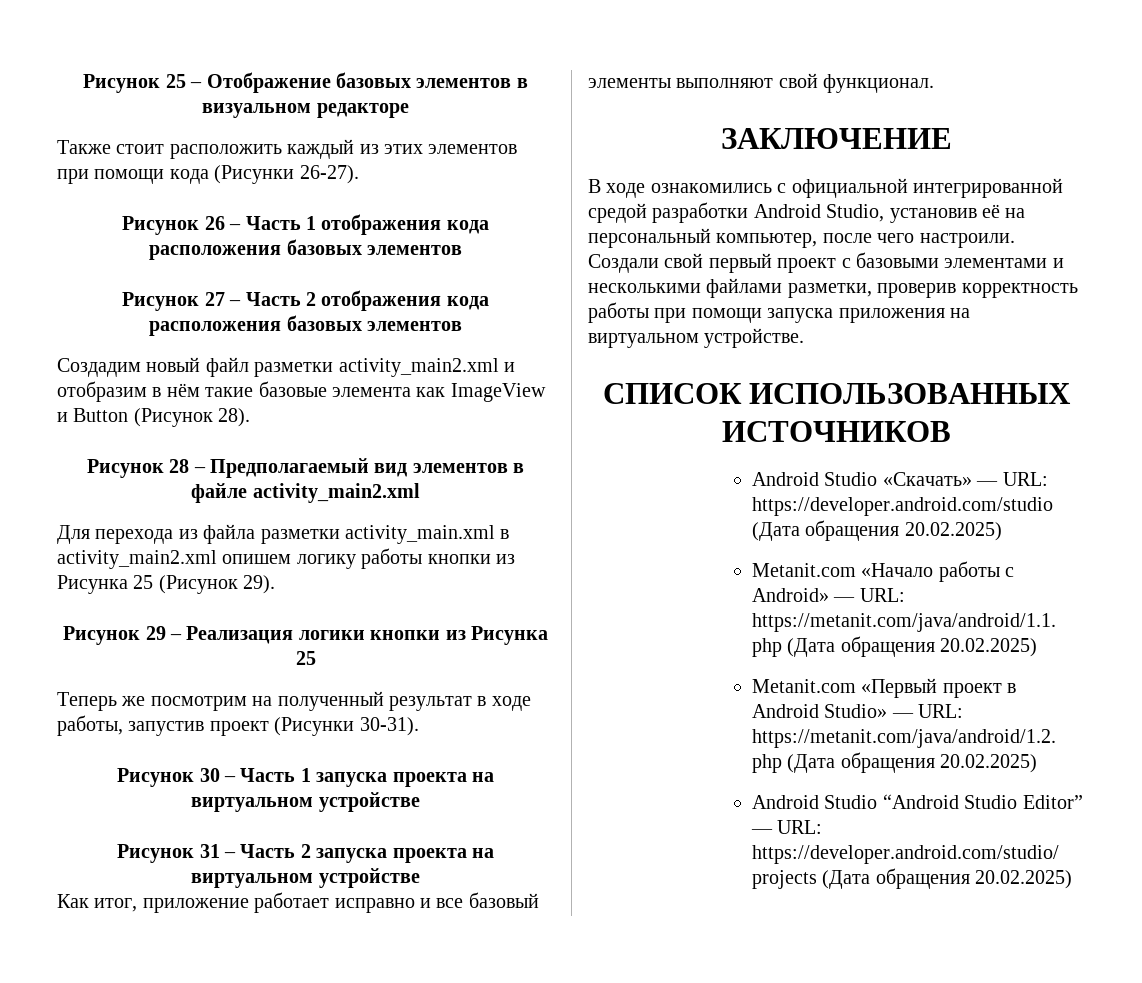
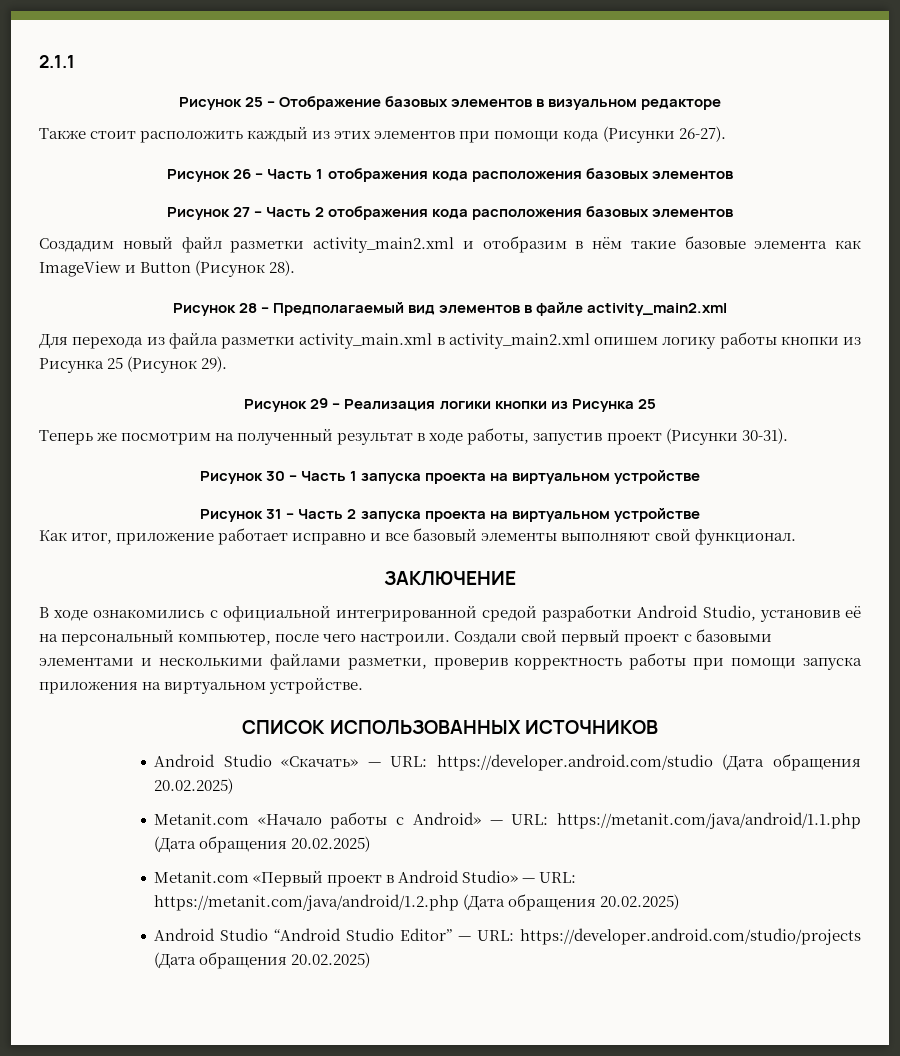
+ 2.1.1

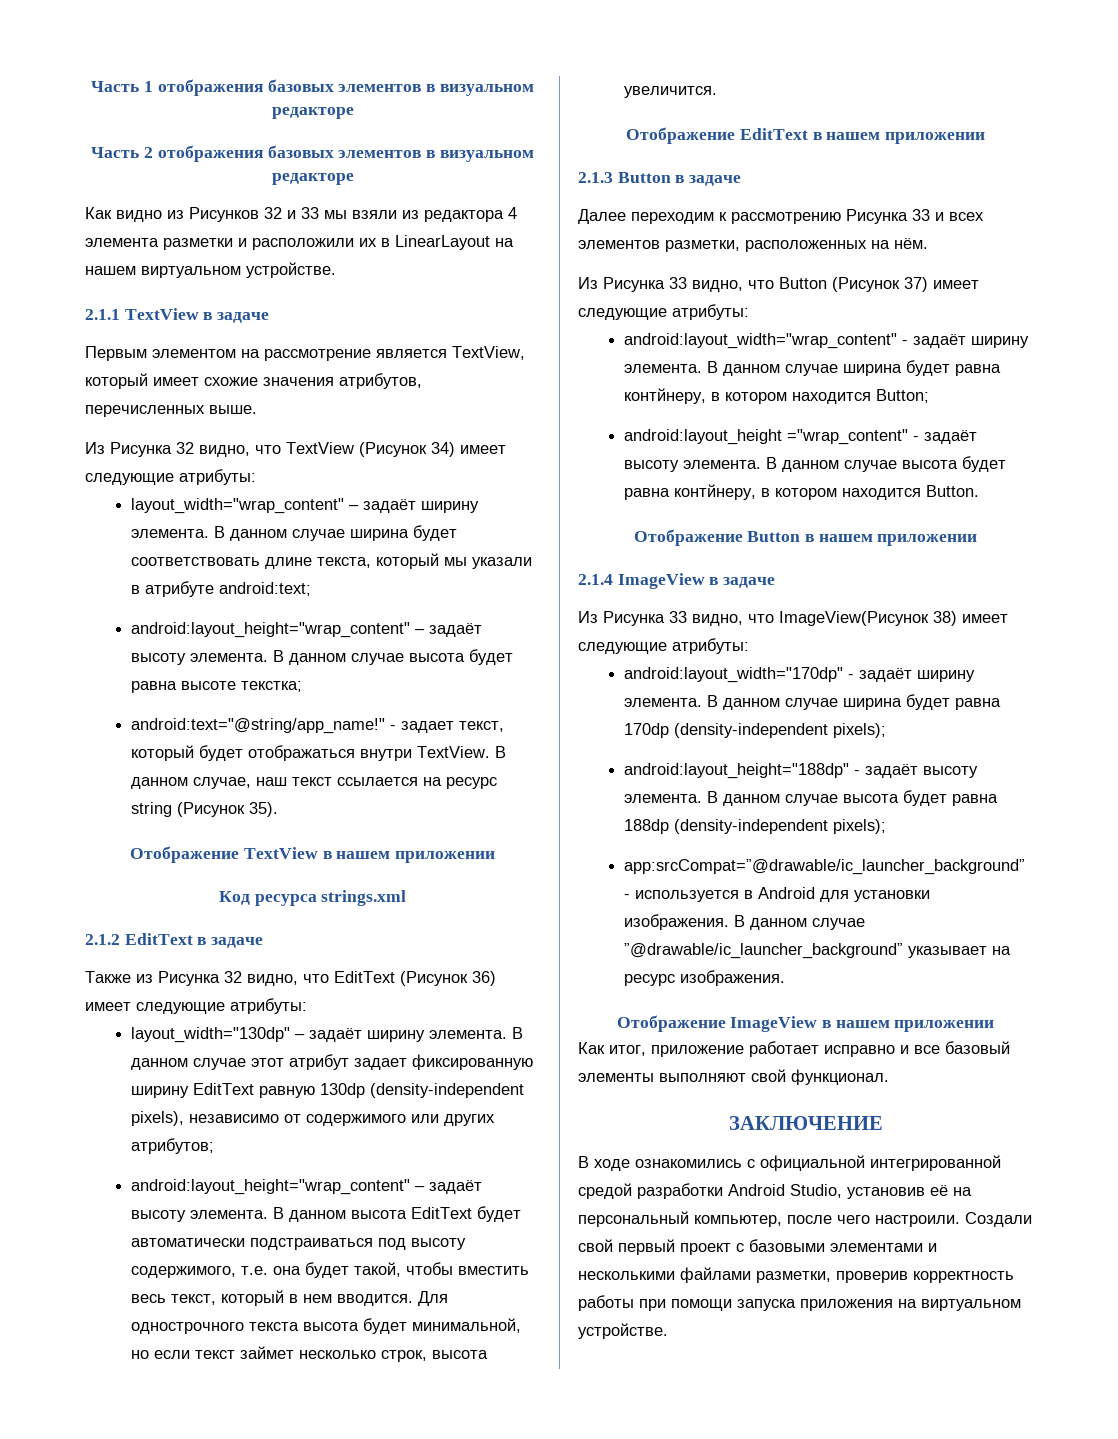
- 2.1.1
- Рисунок 25 – Отображение базовых элементов в визуальном редакторе
- Также стоит расположить каждый из этих элементов при помощи кода (Рисунки 26-27).
- Рисунок 26 – Часть 1 отображения кода расположения базовых элементов
- Рисунок 27 – Часть 2 отображения кода расположения базовых элементов
- Создадим новый файл разметки activity_main2.xml и отобразим в нём такие базовые элемента как ImageView и Button (Рисунок 28).
- Рисунок 28 – Предполагаемый вид элементов в файле activity_main2.xml
- Для перехода из файла разметки activity_main.xml в activity_main2.xml опишем логику работы кнопки из Рисунка 25 (Рисунок 29).
- Рисунок 29 – Реализация логики кнопки из Рисунка 25
- Теперь же посмотрим на полученный результат в ходе работы, запустив проект (Рисунки 30-31).
- Рисунок 30 – Часть 1 запуска проекта на виртуальном устройстве
- Рисунок 31 – Часть 2 запуска проекта на виртуальном устройстве
+ Часть 1 отображения базовых элементов в визуальном редакторе
+ Часть 2 отображения базовых элементов в визуальном редакторе
+ Как видно из Рисунков 32 и 33 мы взяли из редактора 4 элемента разметки и расположили их в LinearLayout на нашем виртуальном устройстве.
+ 2.1.1 TextView в задаче
+ Первым элементом на рассмотрение является TextView, который имеет схожие значения атрибутов, перечисленных выше.
+ Из Рисунка 32 видно, что TextView (Рисунок 34) имеет следующие атрибуты:
+ layout_width="wrap_content" – задаёт ширину элемента. В данном случае ширина будет соответствовать длине текста, который мы указали в атрибуте android:text;
+ android:layout_height="wrap_content" – задаёт высоту элемента. В данном случае высота будет равна высоте текстка;
+ android:text="@string/app_name!" - задает текст, который будет отображаться внутри TextView. В данном случае, наш текст ссылается на ресурс string (Рисунок 35).
+ Отображение TextView в нашем приложении
+ Код ресурса strings.xml
+ 2.1.2 EditText в задаче
+ Также из Рисунка 32 видно, что EditText (Рисунок 36) имеет следующие атрибуты:
+ layout_width="130dp" – задаёт ширину элемента. В данном случае этот атрибут задает фиксированную ширину EditText равную 130dp (density-independent pixels), независимо от содержимого или других атрибутов;
+ android:layout_height="wrap_content" – задаёт высоту элемента. В данном высота EditText будет автоматически подстраиваться под высоту содержимого, т.е. она будет такой, чтобы вместить весь текст, который в нем вводится. Для однострочного текста высота будет минимальной, но если текст займет несколько строк, высота увеличится.
+ Отображение EditText в нашем приложении
+ 2.1.3 Button в задаче
+ Далее переходим к рассмотрению Рисунка 33 и всех элементов разметки, расположенных на нём.
+ Из Рисунка 33 видно, что Button (Рисунок 37) имеет следующие атрибуты:
+ android:layout_width="wrap_content" - задаёт ширину элемента. В данном случае ширина будет равна контйнеру, в котором находится Button;
+ android:layout_height ="wrap_content" - задаёт высоту элемента. В данном случае высота будет равна контйнеру, в котором находится Button.
+ Отображение Button в нашем приложении
+ 2.1.4 ImageView в задаче
+ Из Рисунка 33 видно, что ImageView(Рисунок 38) имеет следующие атрибуты:
+ android:layout_width="170dp" - задаёт ширину элемента. В данном случае ширина будет равна 170dp (density-independent pixels);
+ android:layout_height="188dp" - задаёт высоту элемента. В данном случае высота будет равна 188dp (density-independent pixels);
+ app:srcCompat=”@drawable/ic_launcher_background” - используется в Android для установки изображения. В данном случае ”@drawable/ic_launcher_background” указывает на ресурс изображения.
+ Отображение ImageView в нашем приложении
- СПИСОК ИСПОЛЬЗОВАННЫХ ИСТОЧНИКОВ
- Android Studio «Скачать» — URL: https://developer.android.com/studio (Дата обращения 20.02.2025)
- Metanit.com «Начало работы с Android» — URL: https://metanit.com/java/android/1.1.php (Дата обращения 20.02.2025)
- Metanit.com «Первый проект в Android Studio» — URL: https://metanit.com/java/android/1.2.php (Дата обращения 20.02.2025)
- Android Studio “Android Studio Editor” — URL: https://developer.android.com/studio/projects (Дата обращения 20.02.2025)

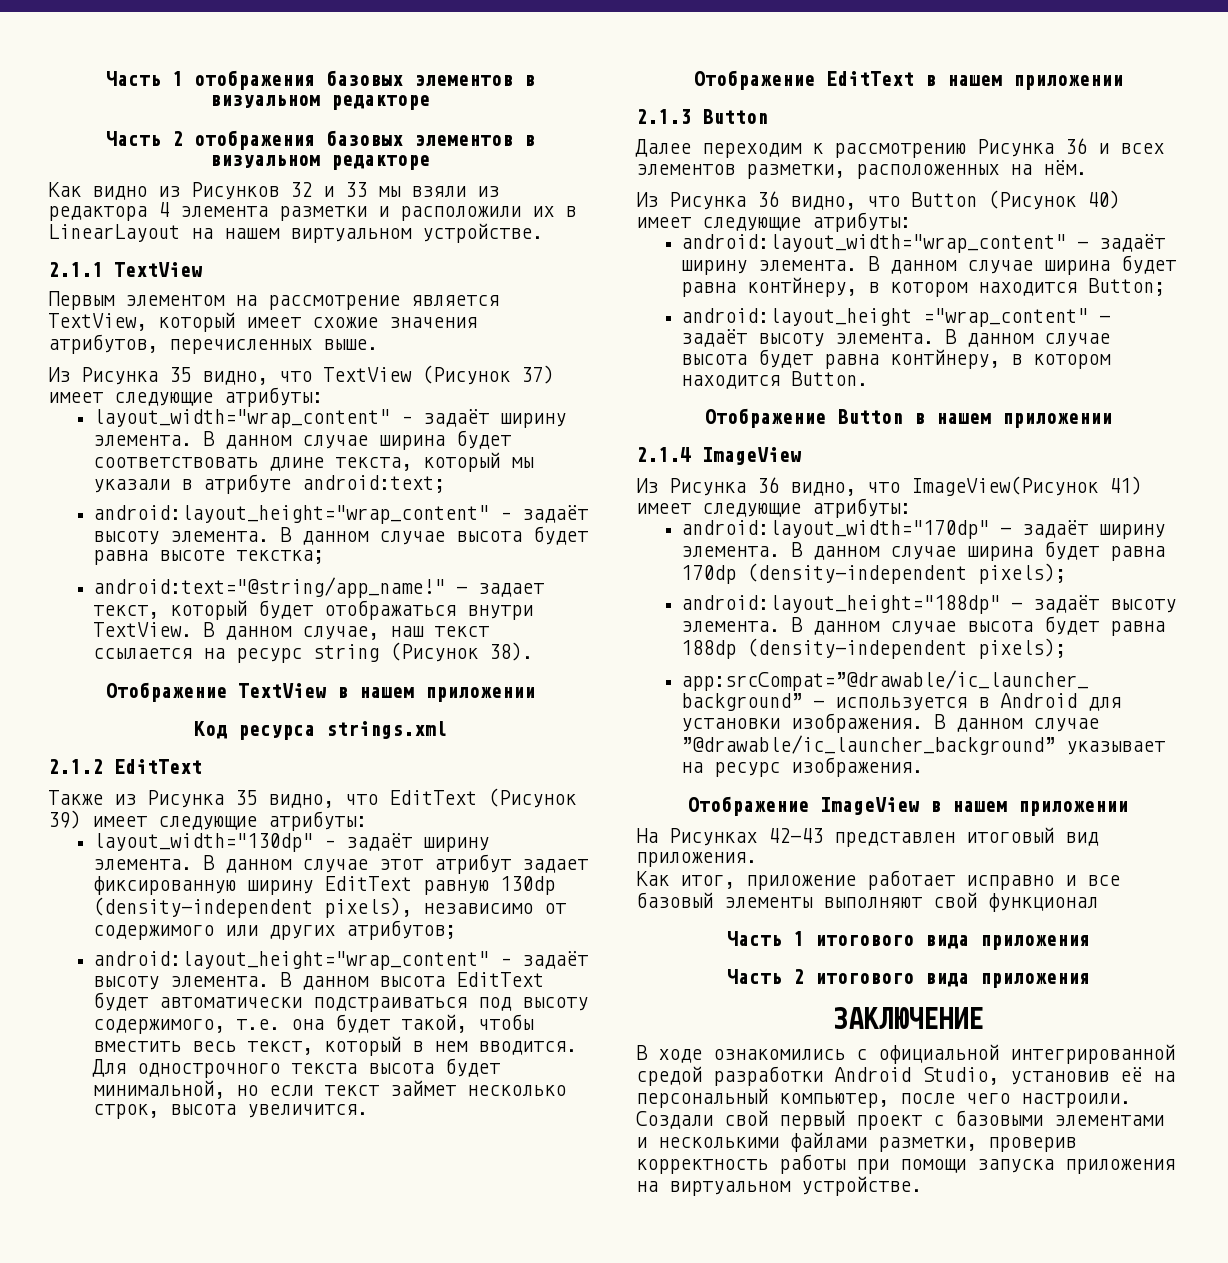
- 2.1.1 TextView в задаче
+ 2.1.1 TextView
- Из Рисунка 32 видно, что TextView (Рисунок 34) имеет следующие атрибуты:
+ Из Рисунка 35 видно, что TextView (Рисунок 37) имеет следующие атрибуты:
- В данном случае, наш текст ссылается на ресурс string (Рисунок 35).
+ В данном случае, наш текст ссылается на ресурс string (Рисунок 38).
- 2.1.2 EditText в задаче
+ 2.1.2 EditText
- Также из Рисунка 32 видно, что EditText (Рисунок 36) имеет следующие атрибуты:
+ Также из Рисунка 35 видно, что EditText (Рисунок 39) имеет следующие атрибуты:
- 2.1.3 Button в задаче
+ 2.1.3 Button
- Далее переходим к рассмотрению Рисунка 33 и всех элементов разметки, расположенных на нём.
+ Далее переходим к рассмотрению Рисунка 36 и всех элементов разметки, расположенных на нём.
- Из Рисунка 33 видно, что Button (Рисунок 37) имеет следующие атрибуты:
+ Из Рисунка 36 видно, что Button (Рисунок 40) имеет следующие атрибуты:
- 2.1.4 ImageView в задаче
- Из Рисунка 33 видно, что ImageView(Рисунок 38) имеет следующие атрибуты:
+ 2.1.4 ImageView
+ Из Рисунка 36 видно, что ImageView(Рисунок 41) имеет следующие атрибуты:
+ На Рисунках 42-43 представлен итоговый вид приложения.
- Как итог, приложение работает исправно и все базовый элементы выполняют свой функционал.
+ Как итог, приложение работает исправно и все базовый элементы выполняют свой функционал
+ Часть 1 итогового вида приложения
+ Часть 2 итогового вида приложения

